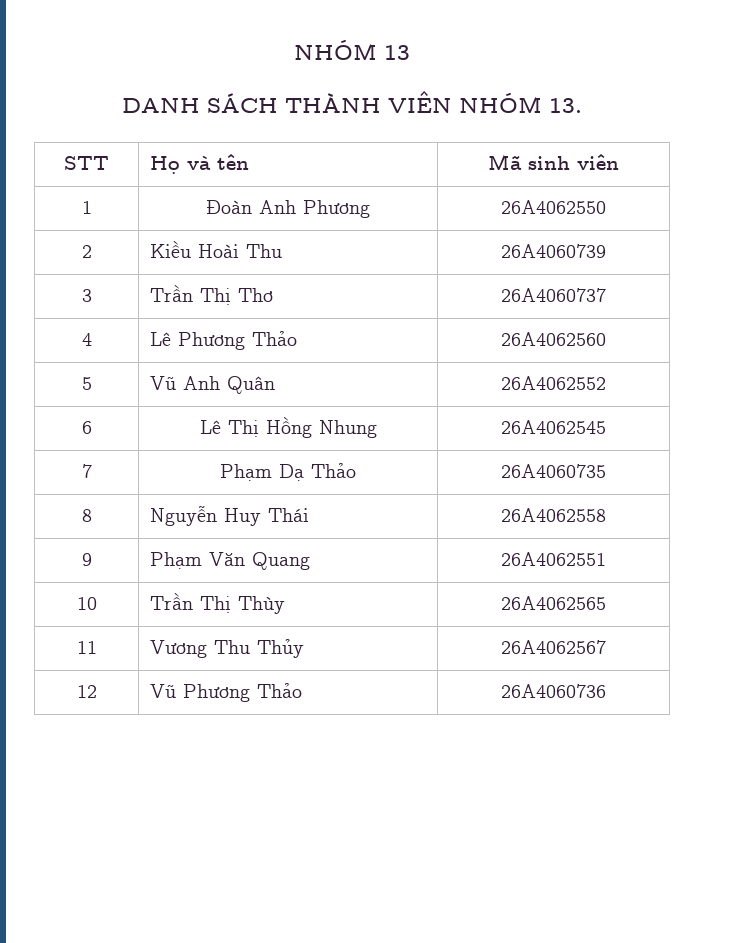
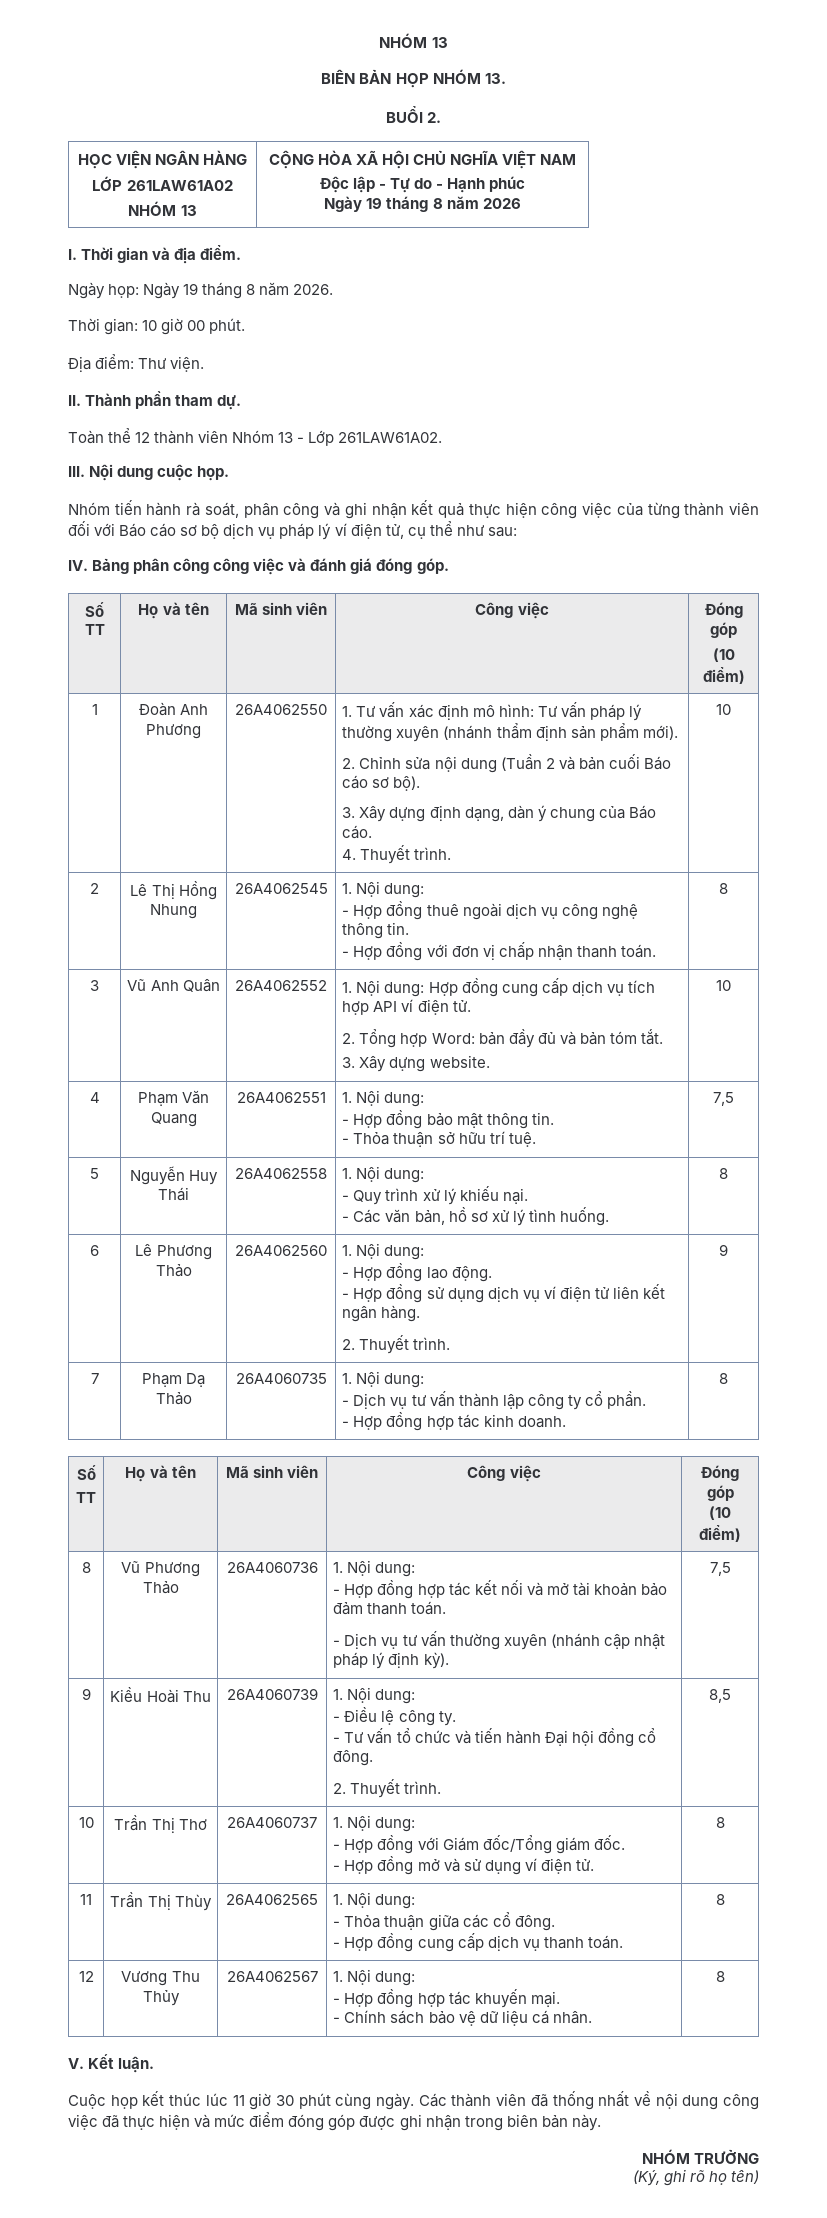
- DANH SÁCH THÀNH VIÊN NHÓM 13.
- STT | Họ và tên | Mã sinh viên
+ BIÊN BẢN HỌP NHÓM 13.
+ BUỔI 2.
+ HỌC VIỆN NGÂN HÀNG
+ LỚP 261LAW61A02
+ NHÓM 13 | CỘNG HÒA XÃ HỘI CHỦ NGHĨA VIỆT NAM
+ Độc lập - Tự do - Hạnh phúc
+ Ngày 19 tháng 8 năm 2026
+ I. Thời gian và địa điểm.
+ Ngày họp: Ngày 19 tháng 8 năm 2026.
+ Thời gian: 10 giờ 00 phút.
+ Địa điểm: Thư viện.
+ II. Thành phần tham dự.
+ Toàn thể 12 thành viên Nhóm 13 - Lớp 261LAW61A02.
+ III. Nội dung cuộc họp.
+ Nhóm tiến hành rà soát, phân công và ghi nhận kết quả thực hiện công việc của từng thành viên đối với Báo cáo sơ bộ dịch vụ pháp lý ví điện tử, cụ thể như sau:
+ IV. Bảng phân công công việc và đánh giá đóng góp.
+ Số TT | Họ và tên | Mã sinh viên | Công việc | Đóng góp
+ (10 điểm)
- 2 | Kiều Hoài Thu | 26A4060739
- 3 | Trần Thị Thơ | 26A4060737
- 4 | Lê Phương Thảo | 26A4062560
- 5 | Vũ Anh Quân | 26A4062552
- 6 | Lê Thị Hồng Nhung | 26A4062545
+ 1. Tư vấn xác định mô hình: Tư vấn pháp lý thường xuyên (nhánh thẩm định sản phẩm mới).
+ 2. Chỉnh sửa nội dung (Tuần 2 và bản cuối Báo cáo sơ bộ).
+ 3. Xây dựng định dạng, dàn ý chung của Báo cáo.
+ 4. Thuyết trình. | 10
+ 2 | Lê Thị Hồng Nhung | 26A4062545 | 1. Nội dung:
+ - Hợp đồng thuê ngoài dịch vụ công nghệ thông tin.
+ - Hợp đồng với đơn vị chấp nhận thanh toán. | 8
+ 3 | Vũ Anh Quân | 26A4062552 | 1. Nội dung: Hợp đồng cung cấp dịch vụ tích hợp API ví điện tử.
+ 2. Tổng hợp Word: bản đầy đủ và bản tóm tắt.
+ 3. Xây dựng website. | 10
+ 4 | Phạm Văn Quang | 26A4062551 | 1. Nội dung:
+ - Hợp đồng bảo mật thông tin.
+ - Thỏa thuận sở hữu trí tuệ. | 7,5
+ 5 | Nguyễn Huy Thái | 26A4062558 | 1. Nội dung:
+ - Quy trình xử lý khiếu nại.
+ - Các văn bản, hồ sơ xử lý tình huống. | 8
+ 6 | Lê Phương Thảo | 26A4062560 | 1. Nội dung:
+ - Hợp đồng lao động.
+ - Hợp đồng sử dụng dịch vụ ví điện tử liên kết ngân hàng.
+ 2. Thuyết trình. | 9
- 7 | Phạm Dạ Thảo | 26A4060735
- 8 | Nguyễn Huy Thái | 26A4062558
- 9 | Phạm Văn Quang | 26A4062551
- 10 | Trần Thị Thùy | 26A4062565
- 11 | Vương Thu Thủy | 26A4062567
- 12 | Vũ Phương Thảo | 26A4060736
+ 7 | Phạm Dạ Thảo | 26A4060735 | 1. Nội dung:
+ - Dịch vụ tư vấn thành lập công ty cổ phần.
+ - Hợp đồng hợp tác kinh doanh. | 8
+ Số
+ TT | Họ và tên | Mã sinh viên | Công việc | Đóng góp
+ (10 điểm)
+ 8 | Vũ Phương Thảo | 26A4060736 | 1. Nội dung:
+ - Hợp đồng hợp tác kết nối và mở tài khoản bảo đảm thanh toán.
+ - Dịch vụ tư vấn thường xuyên (nhánh cập nhật pháp lý định kỳ). | 7,5
+ 9 | Kiều Hoài Thu | 26A4060739 | 1. Nội dung:
+ - Điều lệ công ty.
+ - Tư vấn tổ chức và tiến hành Đại hội đồng cổ đông.
+ 2. Thuyết trình. | 8,5
+ 10 | Trần Thị Thơ | 26A4060737 | 1. Nội dung:
+ - Hợp đồng với Giám đốc/Tổng giám đốc.
+ - Hợp đồng mở và sử dụng ví điện tử. | 8
+ 11 | Trần Thị Thùy | 26A4062565 | 1. Nội dung:
+ - Thỏa thuận giữa các cổ đông.
+ - Hợp đồng cung cấp dịch vụ thanh toán. | 8
+ 12 | Vương Thu Thủy | 26A4062567 | 1. Nội dung:
+ - Hợp đồng hợp tác khuyến mại.
+ - Chính sách bảo vệ dữ liệu cá nhân. | 8
+ V. Kết luận.
+ Cuộc họp kết thúc lúc 11 giờ 30 phút cùng ngày. Các thành viên đã thống nhất về nội dung công việc đã thực hiện và mức điểm đóng góp được ghi nhận trong biên bản này.
+ NHÓM TRƯỞNG
+ (Ký, ghi rõ họ tên)

